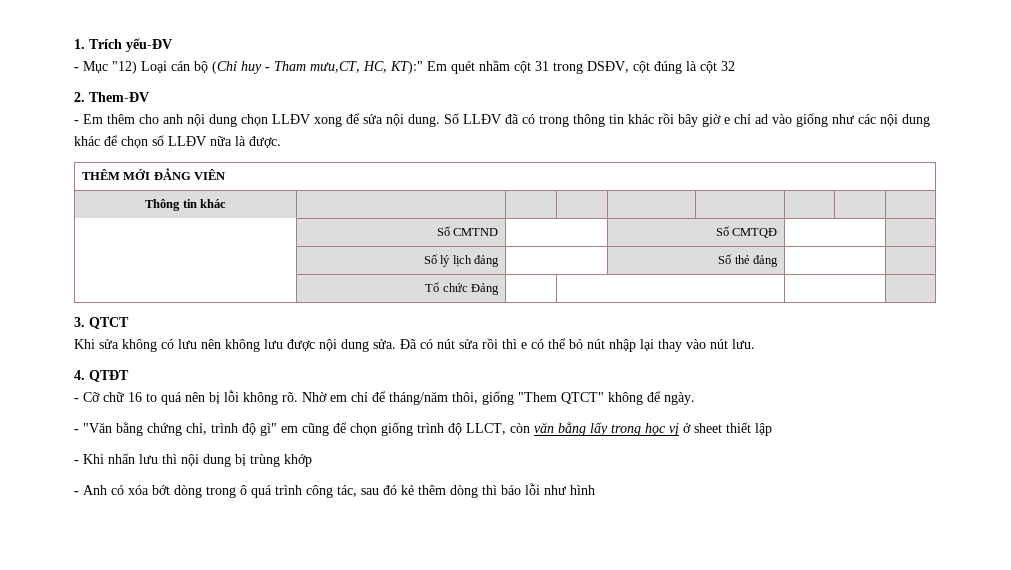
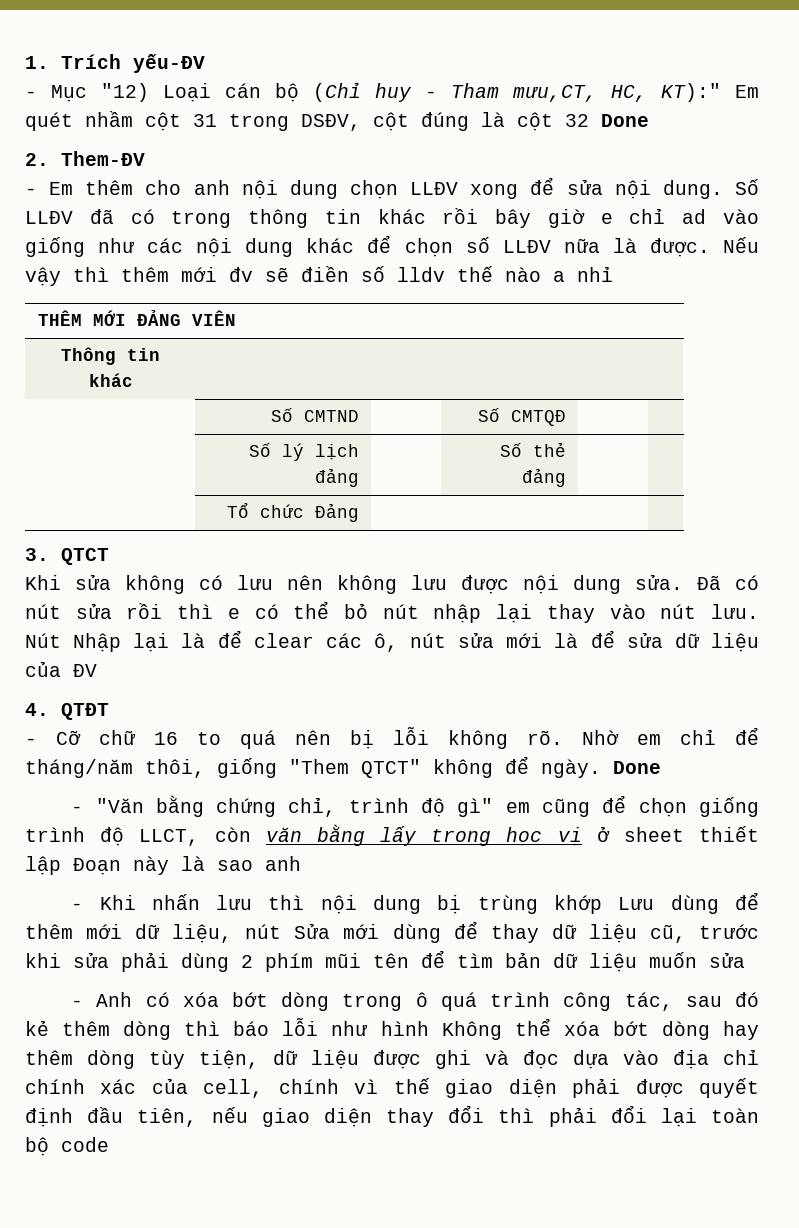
- - Mục "12) Loại cán bộ (Chỉ huy - Tham mưu,CT, HC, KT):" Em quét nhầm cột 31 trong DSĐV, cột đúng là cột 32
+ - Mục "12) Loại cán bộ (Chỉ huy - Tham mưu,CT, HC, KT):" Em quét nhầm cột 31 trong DSĐV, cột đúng là cột 32 Done
+ Nếu vậy thì thêm mới đv sẽ điền số lldv thế nào a nhỉ
+ Nút Nhập lại là để clear các ô, nút sửa mới là để sửa dữ liệu của ĐV
- Nhờ em chỉ để tháng/năm thôi, giống "Them QTCT" không để ngày.
+ Nhờ em chỉ để tháng/năm thôi, giống "Them QTCT" không để ngày. Done
- - "Văn bằng chứng chỉ, trình độ gì" em cũng để chọn giống trình độ LLCT, còn văn bằng lấy trong học vị ở sheet thiết lập
+ - "Văn bằng chứng chỉ, trình độ gì" em cũng để chọn giống trình độ LLCT, còn văn bằng lấy trong học vị ở sheet thiết lập Đoạn này là sao anh
- - Khi nhấn lưu thì nội dung bị trùng khớp
+ - Khi nhấn lưu thì nội dung bị trùng khớp Lưu dùng để thêm mới dữ liệu, nút Sửa mới dùng để thay dữ liệu cũ, trước khi sửa phải dùng 2 phím mũi tên để tìm bản dữ liệu muốn sửa
- - Anh có xóa bớt dòng trong ô quá trình công tác, sau đó kẻ thêm dòng thì báo lỗi như hình
+ - Anh có xóa bớt dòng trong ô quá trình công tác, sau đó kẻ thêm dòng thì báo lỗi như hình Không thể xóa bớt dòng hay thêm dòng tùy tiện, dữ liệu được ghi và đọc dựa vào địa chỉ chính xác của cell, chính vì thế giao diện phải được quyết định đầu tiên, nếu giao diện thay đổi thì phải đổi lại toàn bộ code

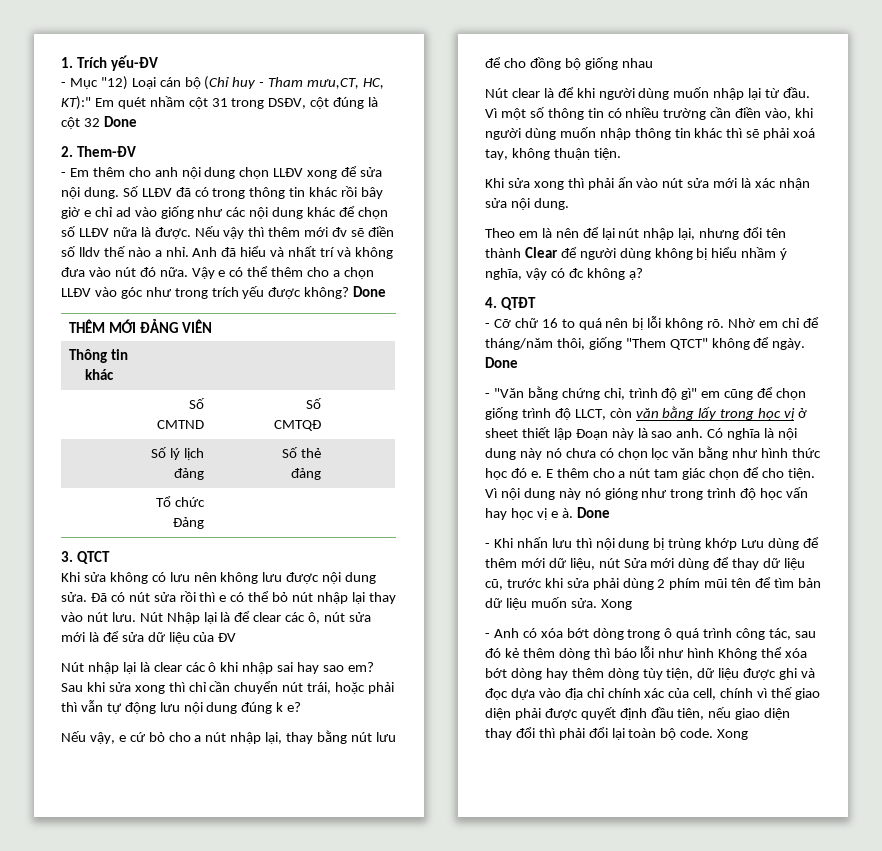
- Nếu vậy thì thêm mới đv sẽ điền số lldv thế nào a nhỉ
+ Nếu vậy thì thêm mới đv sẽ điền số lldv thế nào a nhỉ. Anh đã hiểu và nhất trí và không đưa vào nút đó nữa. Vậy e có thể thêm cho a chọn LLĐV vào góc như trong trích yếu được không? Done
+ Nút nhập lại là clear các ô khi nhập sai hay sao em? Sau khi sửa xong thì chỉ cần chuyển nút trái, hoặc phải thì vẫn tự động lưu nội dung đúng k e?
+ Nếu vậy, e cứ bỏ cho a nút nhập lại, thay bằng nút lưu để cho đồng bộ giống nhau
+ Nút clear là để khi người dùng muốn nhập lại từ đầu. Vì một số thông tin có nhiều trường cần điền vào, khi người dùng muốn nhập thông tin khác thì sẽ phải xoá tay, không thuận tiện.
+ Khi sửa xong thì phải ấn vào nút sửa mới là xác nhận sửa nội dung.
+ Theo em là nên để lại nút nhập lại, nhưng đổi tên thành Clear để người dùng không bị hiểu nhầm ý nghĩa, vậy có đc không ạ?
- - "Văn bằng chứng chỉ, trình độ gì" em cũng để chọn giống trình độ LLCT, còn văn bằng lấy trong học vị ở sheet thiết lập Đoạn này là sao anh
+ - "Văn bằng chứng chỉ, trình độ gì" em cũng để chọn giống trình độ LLCT, còn văn bằng lấy trong học vị ở sheet thiết lập Đoạn này là sao anh. Có nghĩa là nội dung này nó chưa có chọn lọc văn bằng như hình thức học đó e. E thêm cho a nút tam giác chọn để cho tiện. Vì nội dung này nó gióng như trong trình độ học vấn hay học vị e à. Done
- - Khi nhấn lưu thì nội dung bị trùng khớp Lưu dùng để thêm mới dữ liệu, nút Sửa mới dùng để thay dữ liệu cũ, trước khi sửa phải dùng 2 phím mũi tên để tìm bản dữ liệu muốn sửa
+ - Khi nhấn lưu thì nội dung bị trùng khớp Lưu dùng để thêm mới dữ liệu, nút Sửa mới dùng để thay dữ liệu cũ, trước khi sửa phải dùng 2 phím mũi tên để tìm bản dữ liệu muốn sửa. Xong
- - Anh có xóa bớt dòng trong ô quá trình công tác, sau đó kẻ thêm dòng thì báo lỗi như hình Không thể xóa bớt dòng hay thêm dòng tùy tiện, dữ liệu được ghi và đọc dựa vào địa chỉ chính xác của cell, chính vì thế giao diện phải được quyết định đầu tiên, nếu giao diện thay đổi thì phải đổi lại toàn bộ code
+ - Anh có xóa bớt dòng trong ô quá trình công tác, sau đó kẻ thêm dòng thì báo lỗi như hình Không thể xóa bớt dòng hay thêm dòng tùy tiện, dữ liệu được ghi và đọc dựa vào địa chỉ chính xác của cell, chính vì thế giao diện phải được quyết định đầu tiên, nếu giao diện thay đổi thì phải đổi lại toàn bộ code. Xong

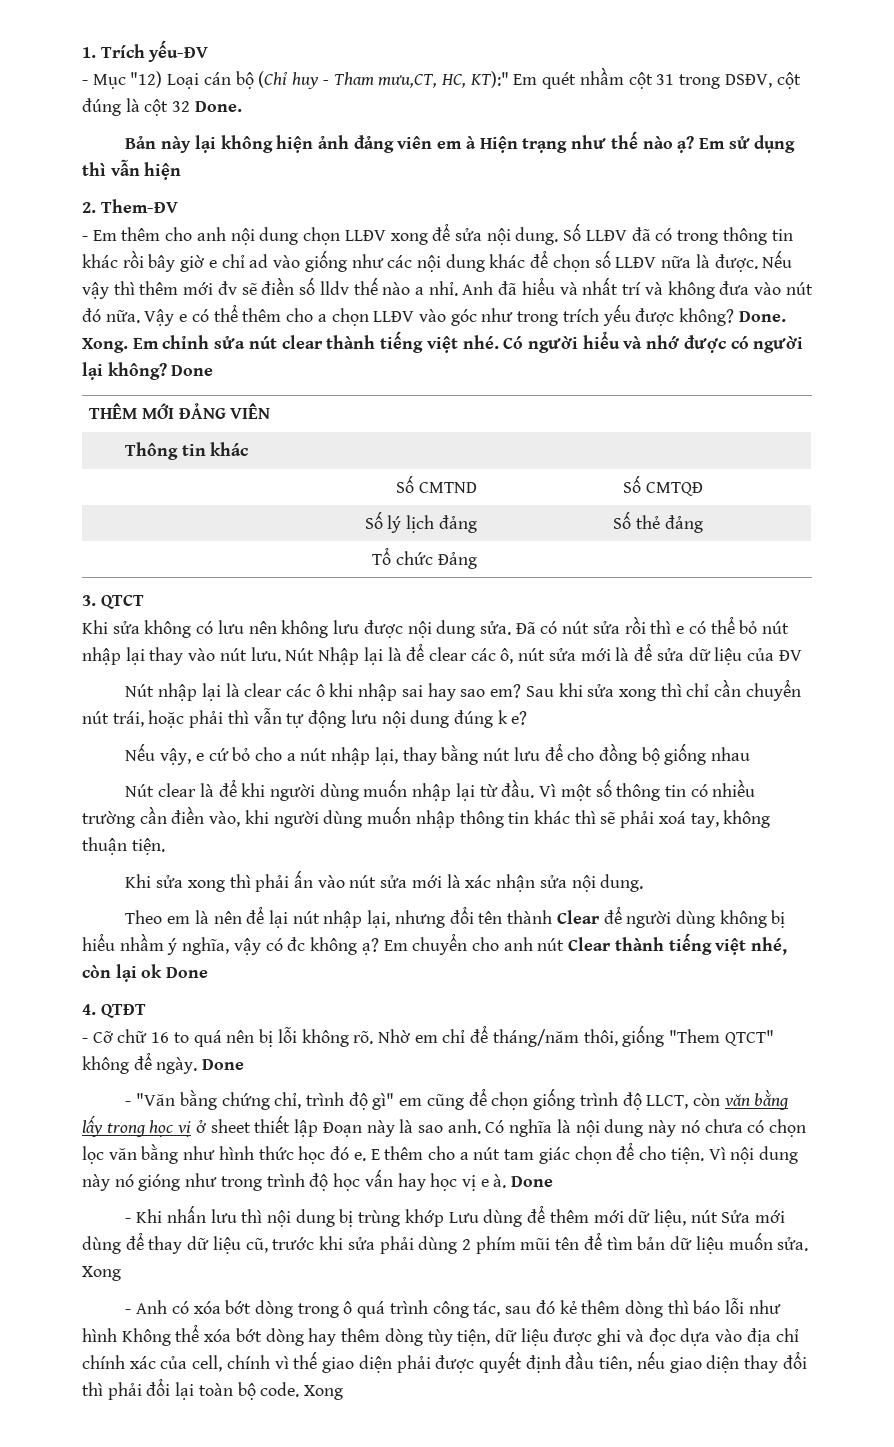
- - Mục "12) Loại cán bộ (Chỉ huy - Tham mưu,CT, HC, KT):" Em quét nhầm cột 31 trong DSĐV, cột đúng là cột 32 Done
+ - Mục "12) Loại cán bộ (Chỉ huy - Tham mưu,CT, HC, KT):" Em quét nhầm cột 31 trong DSĐV, cột đúng là cột 32 Done.
+ Bản này lại không hiện ảnh đảng viên em à Hiện trạng như thế nào ạ? Em sử dụng thì vẫn hiện
+ Done. Xong. Em chỉnh sửa nút clear thành tiếng việt nhé. Có người hiểu và nhớ được có người lại không?
+ Em chuyển cho anh nút Clear thành tiếng việt nhé, còn lại ok Done

